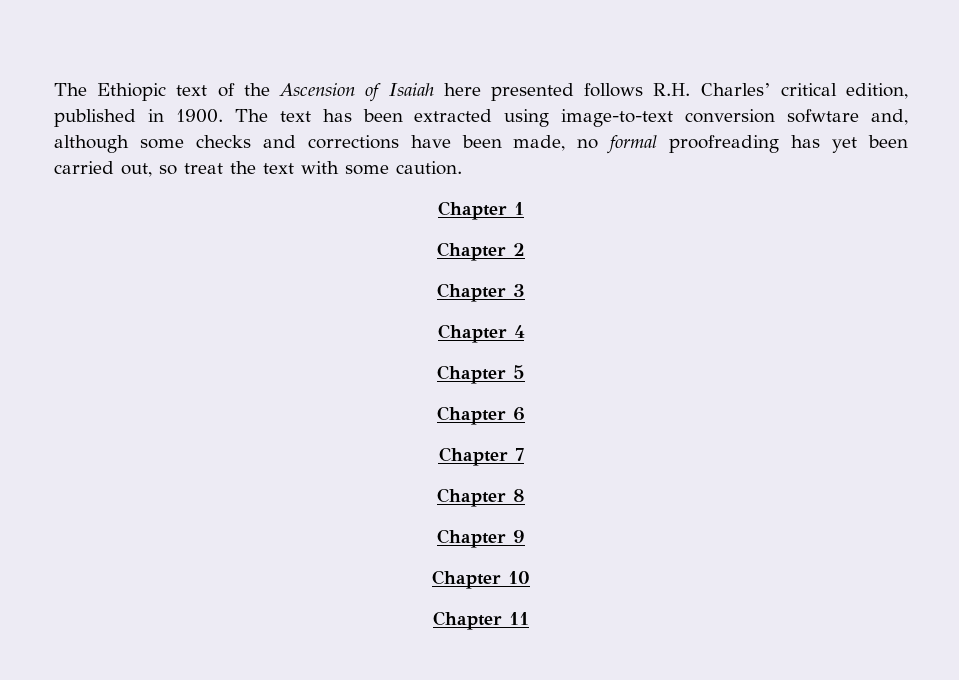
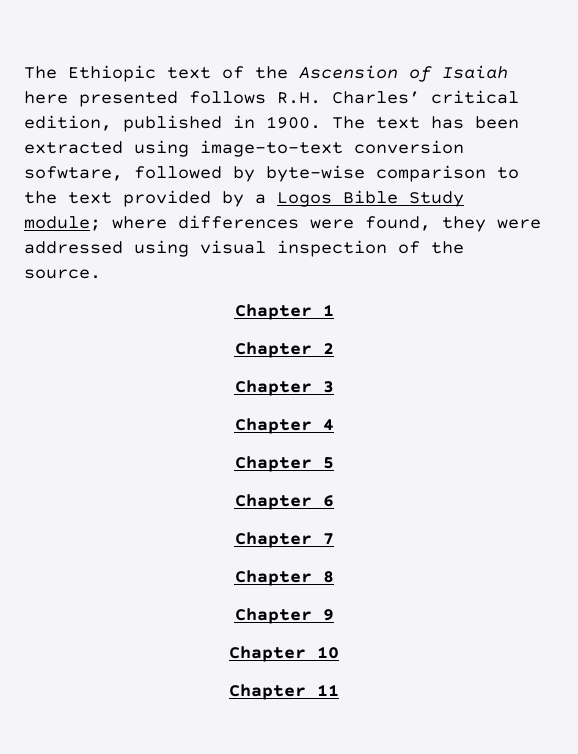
- The text has been extracted using image-to-text conversion sofwtare and, although some checks and corrections have been made, no formal proofreading has yet been carried out, so treat the text with some caution.
+ The text has been extracted using image-to-text conversion sofwtare, followed by byte-wise comparison to the text provided by a Logos Bible Study module; where differences were found, they were addressed using visual inspection of the source.

